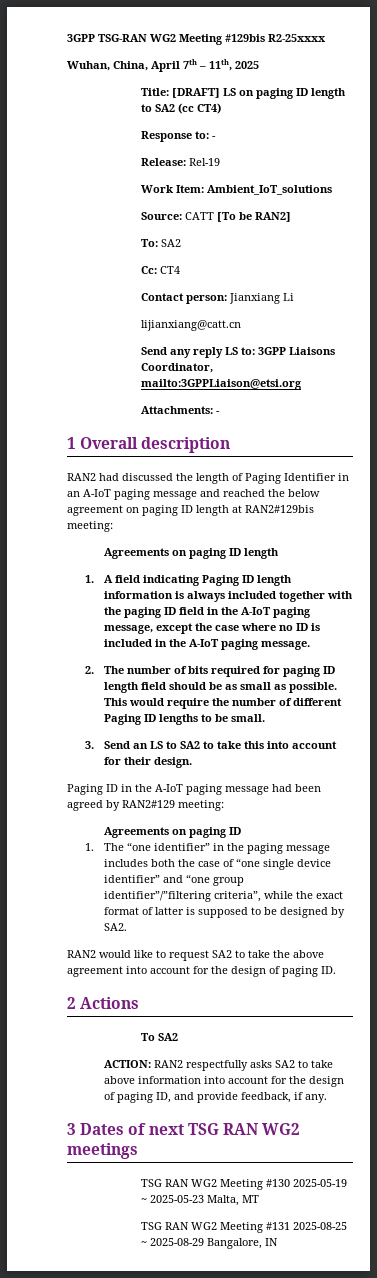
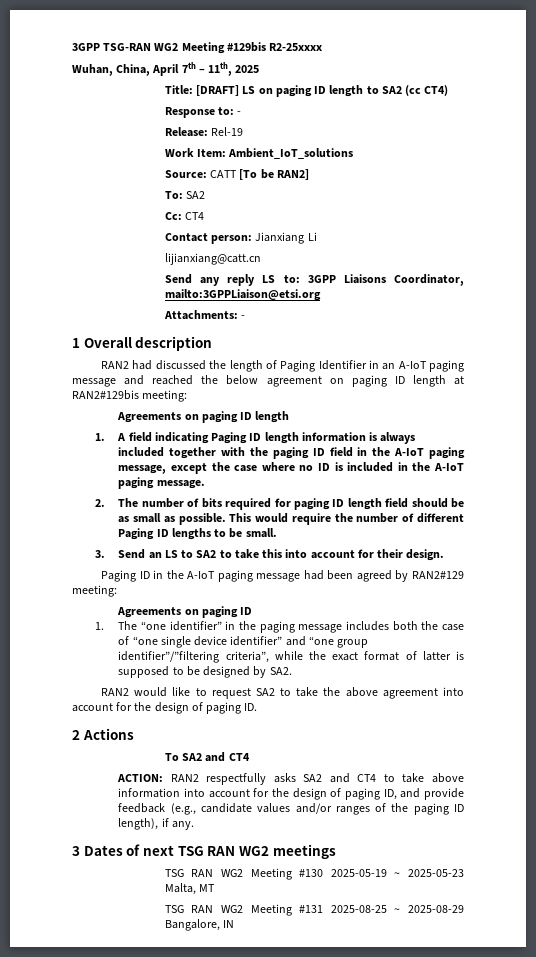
- To SA2
+ To SA2 and CT4
- ACTION: RAN2 respectfully asks SA2 to take above information into account for the design of paging ID, and provide feedback, if any.
+ ACTION: RAN2 respectfully asks SA2 and CT4 to take above information into account for the design of paging ID, and provide feedback (e.g., candidate values and/or ranges of the paging ID length), if any.

